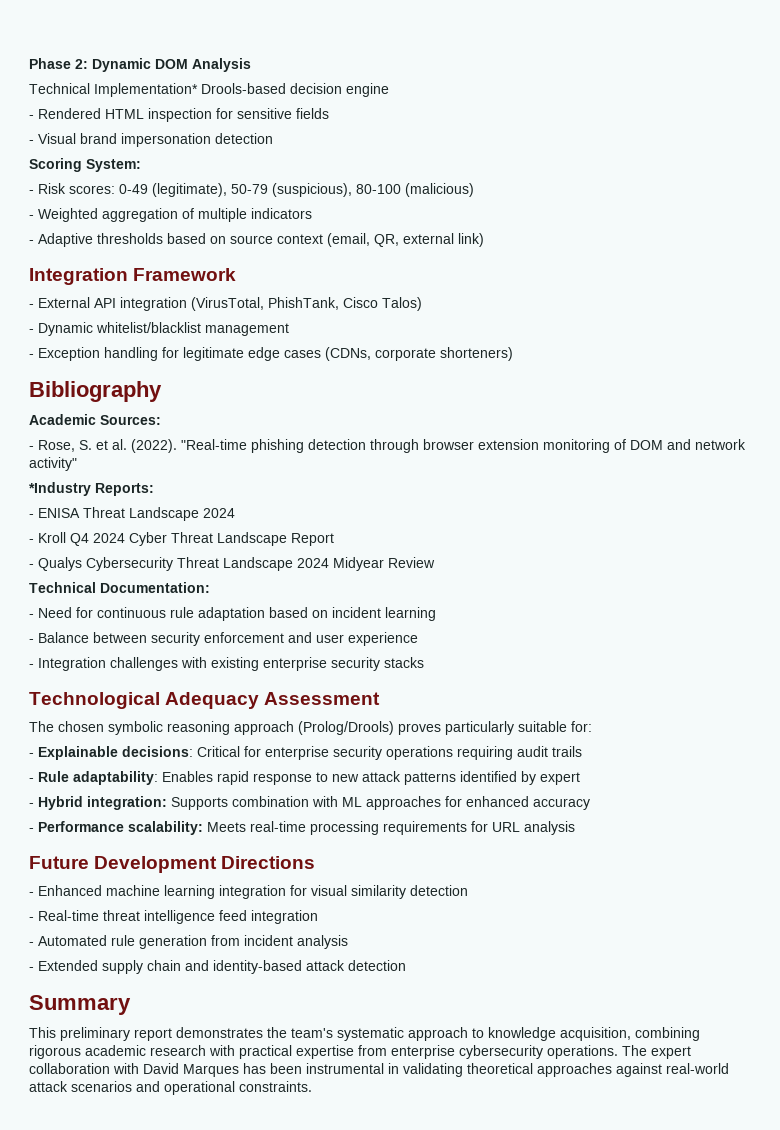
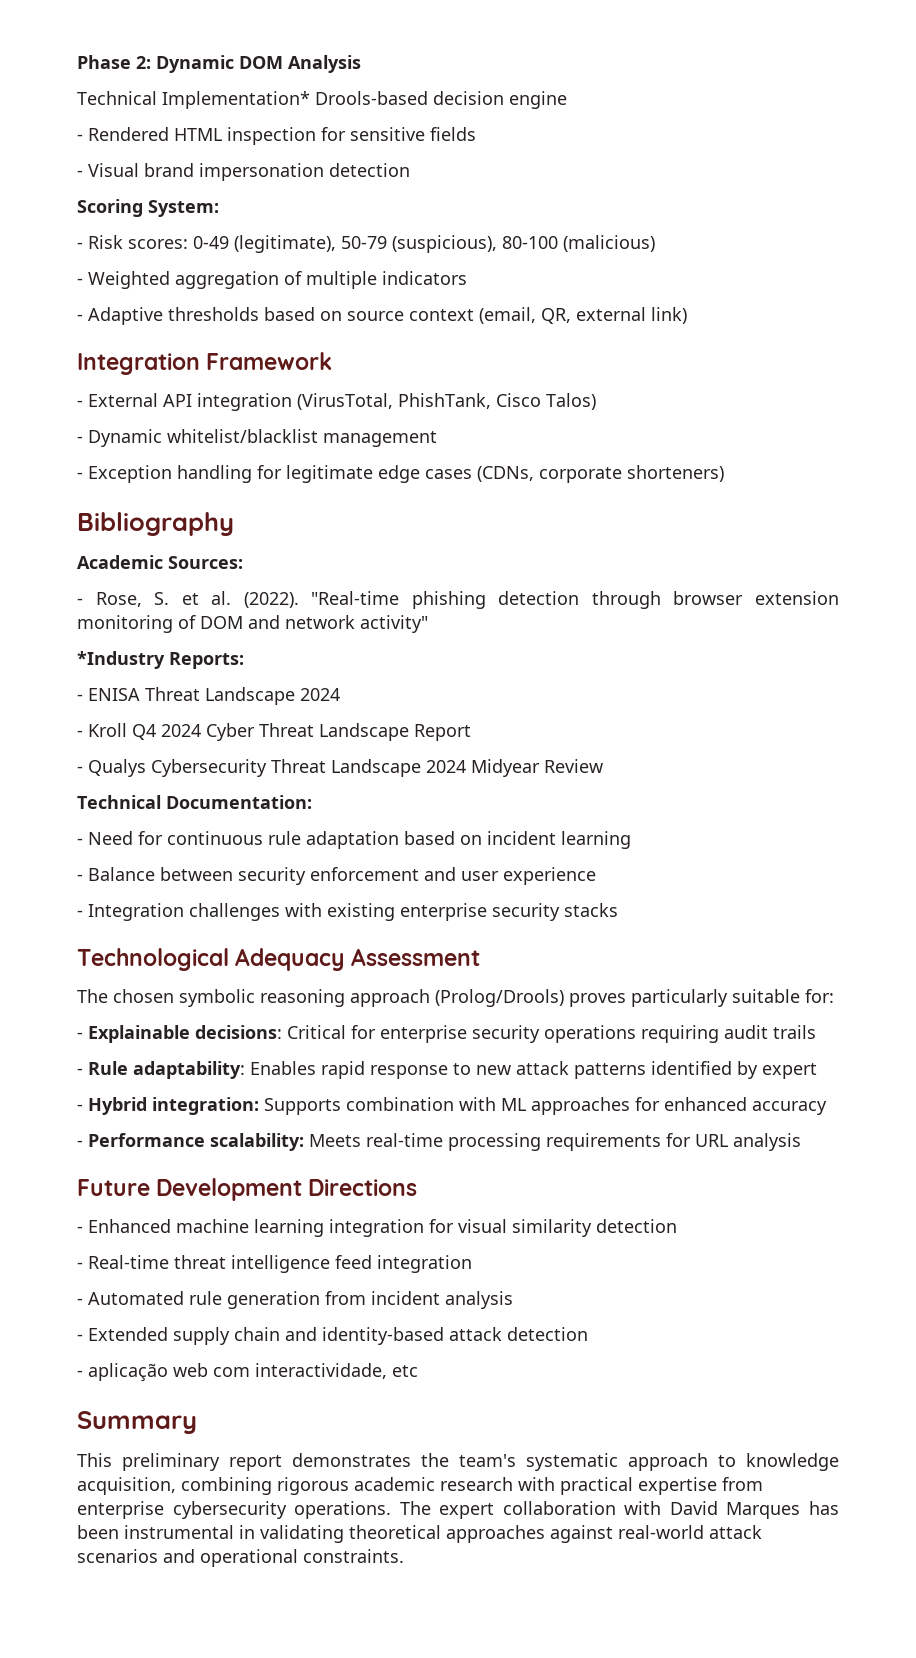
+ - aplicação web com interactividade, etc

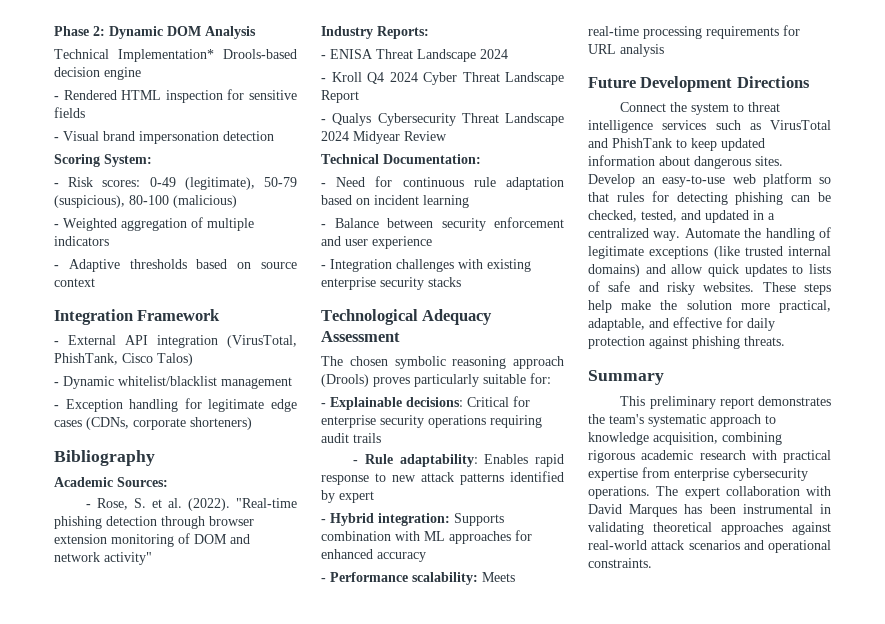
- - Adaptive thresholds based on source context (email, QR, external link)
+ - Adaptive thresholds based on source context
- *Industry Reports:
+ Industry Reports:
- The chosen symbolic reasoning approach (Prolog/Drools) proves particularly suitable for:
+ The chosen symbolic reasoning approach (Drools) proves particularly suitable for:
- - Enhanced machine learning integration for visual similarity detection
- - Real-time threat intelligence feed integration
- - Automated rule generation from incident analysis
- - Extended supply chain and identity-based attack detection
- - aplicação web com interactividade, etc
+ Connect the system to threat intelligence services such as VirusTotal and PhishTank to keep updated information about dangerous sites. Develop an easy-to-use web platform so that rules for detecting phishing can be checked, tested, and updated in a centralized way. Automate the handling of legitimate exceptions (like trusted internal domains) and allow quick updates to lists of safe and risky websites. These steps help make the solution more practical, adaptable, and effective for daily protection against phishing threats.

